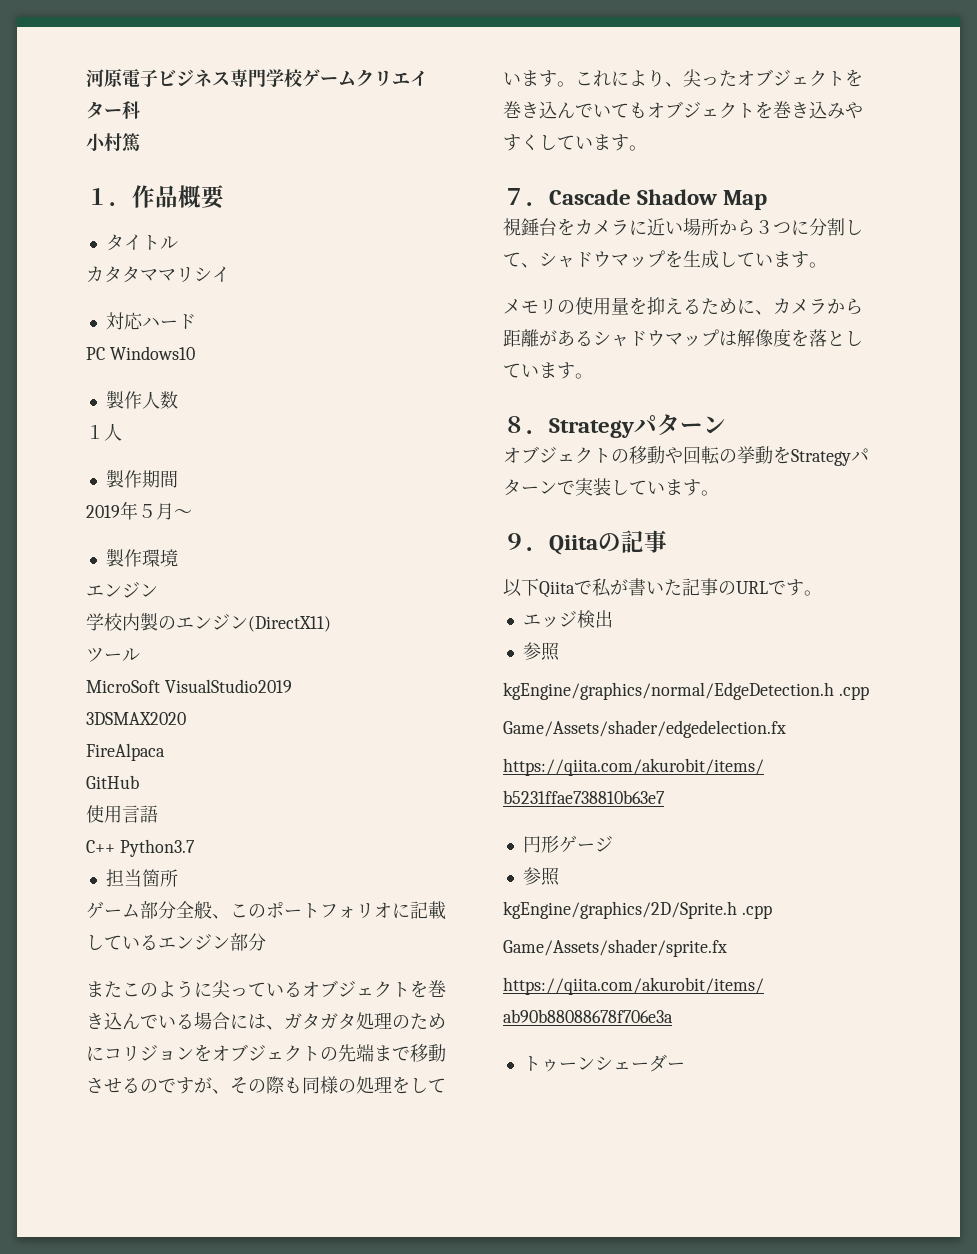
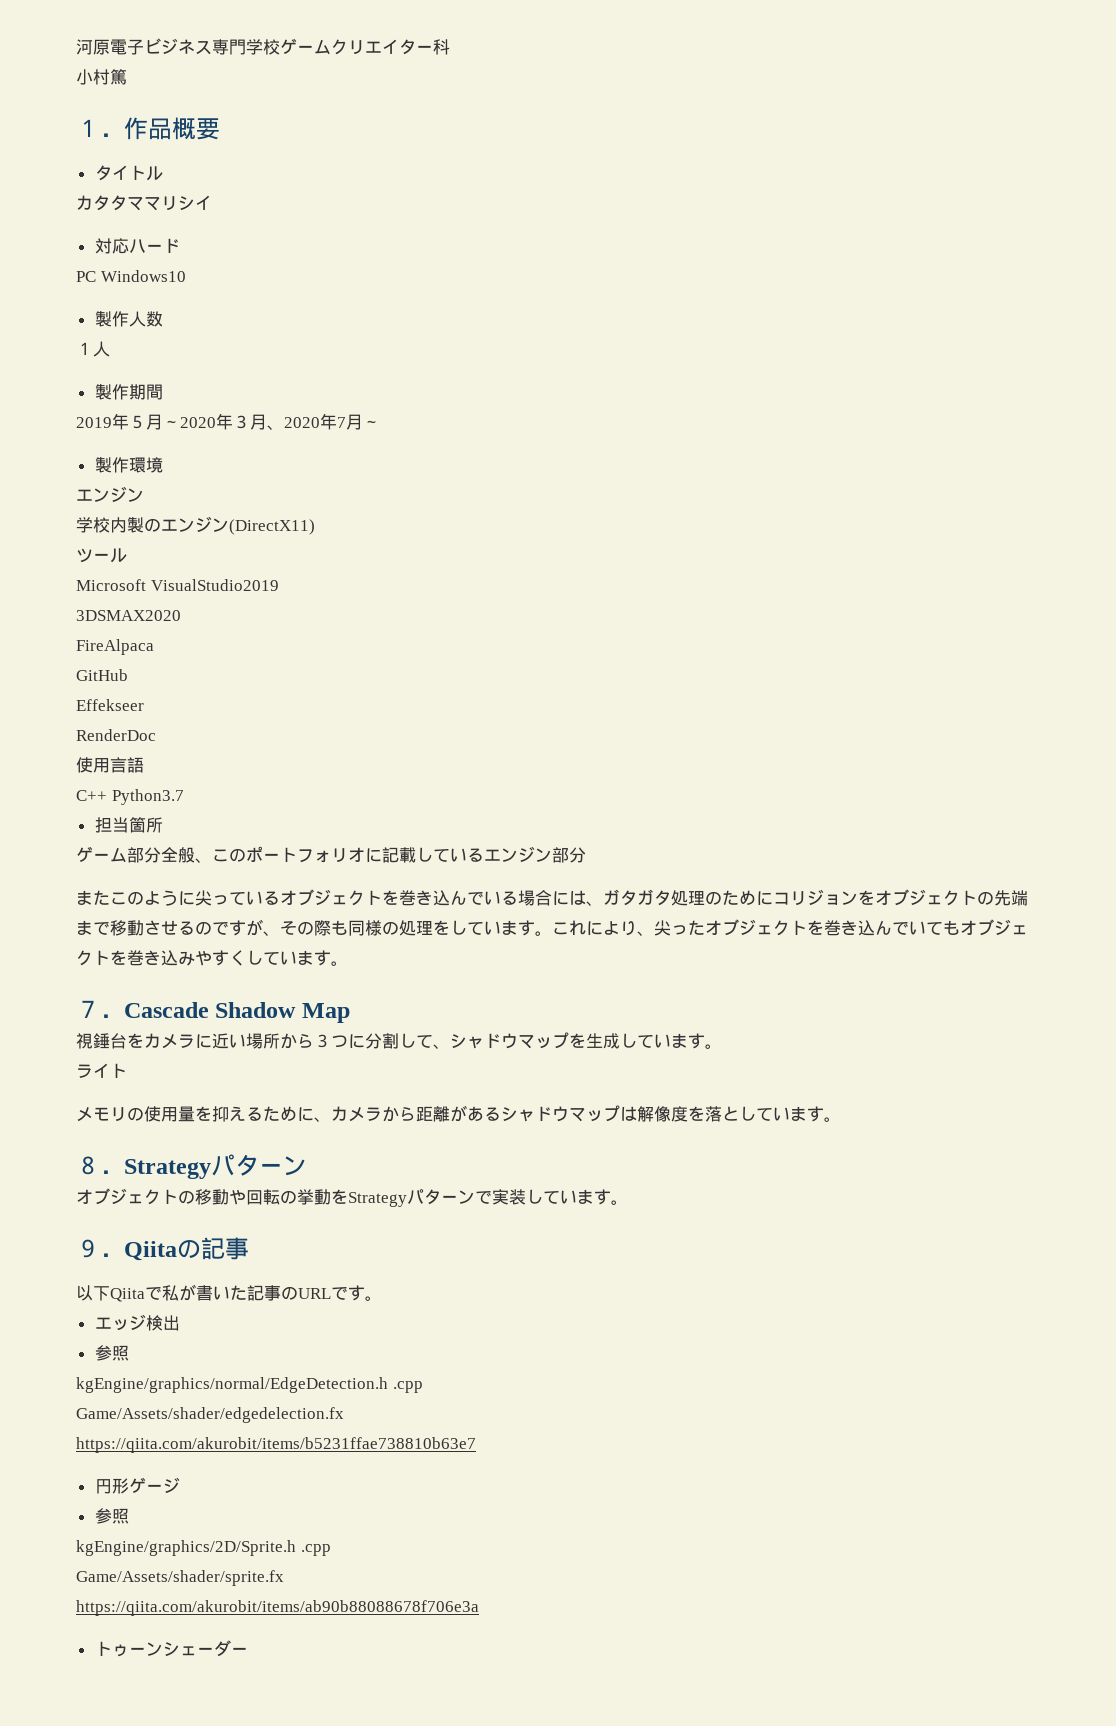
- 2019年５月～
+ 2019年５月～2020年３月、2020年7月～
- MicroSoft VisualStudio2019
+ Microsoft VisualStudio2019
+ Effekseer
+ RenderDoc
+ ライト

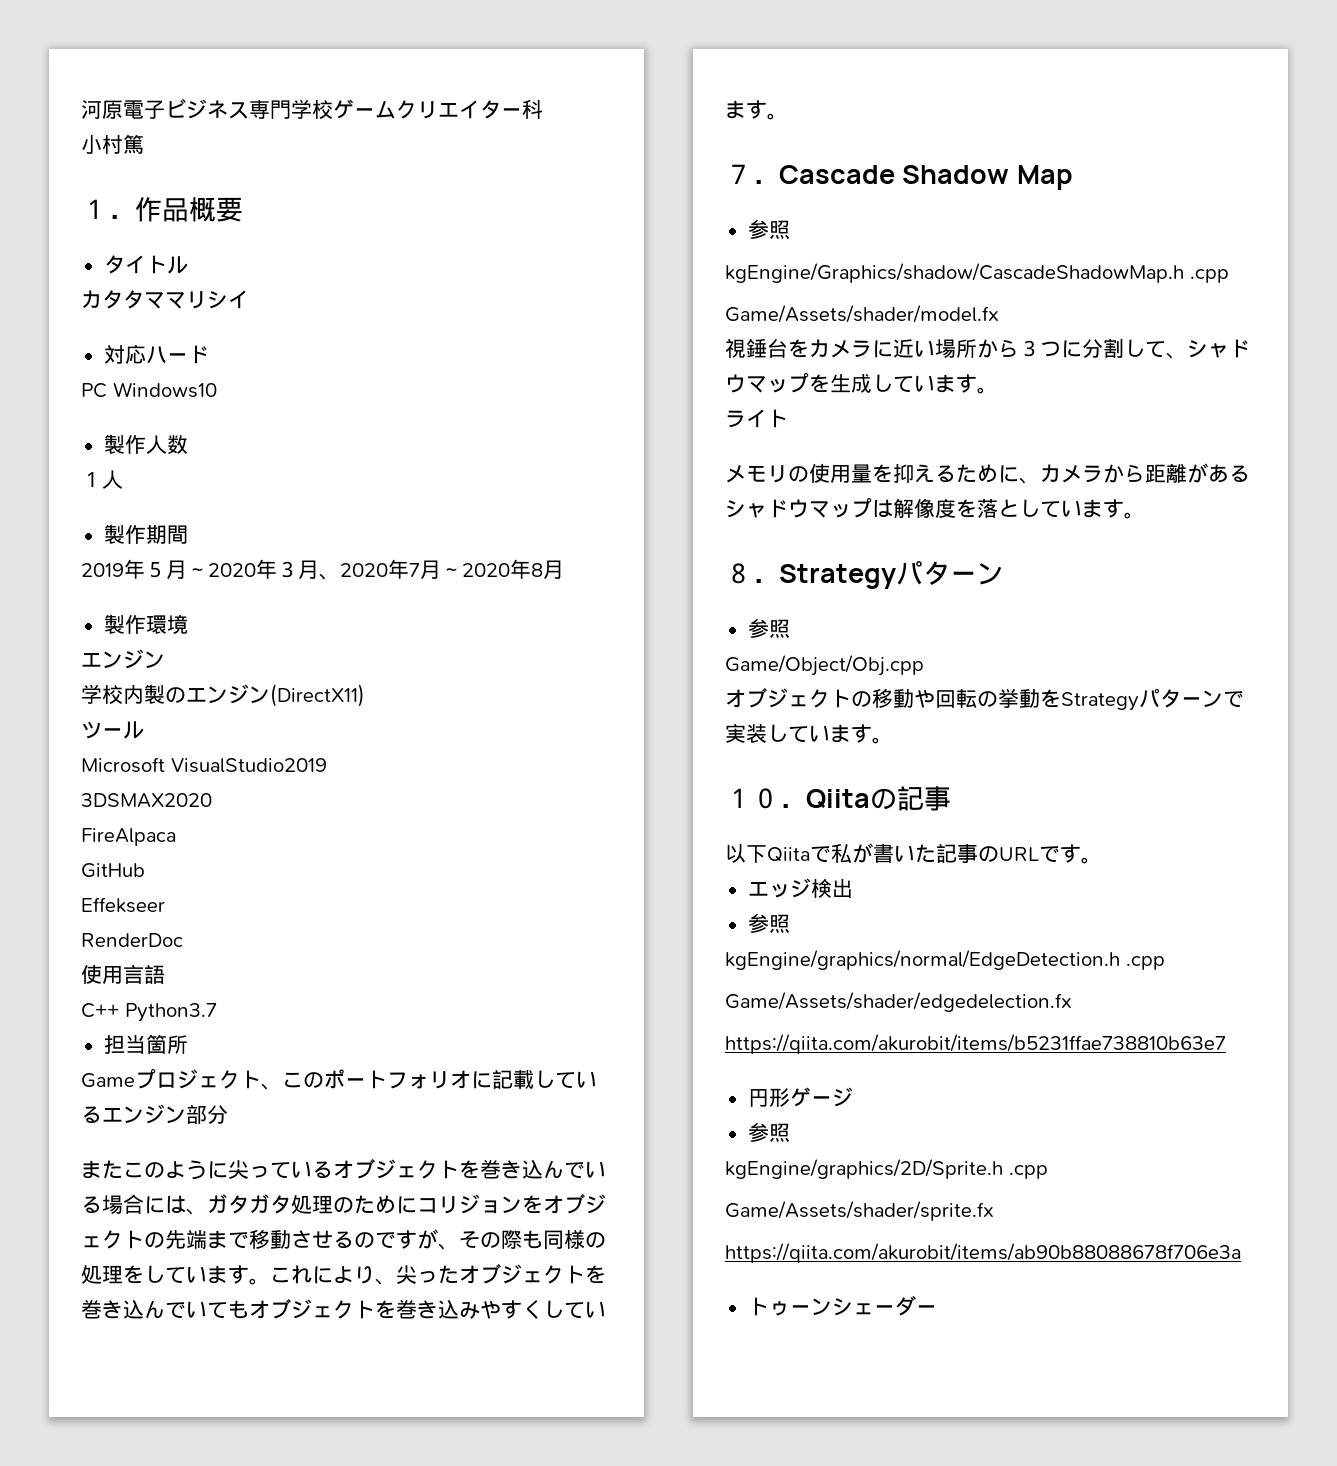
- 2019年５月～2020年３月、2020年7月～
+ 2019年５月～2020年３月、2020年7月～2020年8月
- ゲーム部分全般、このポートフォリオに記載しているエンジン部分
+ Gameプロジェクト、このポートフォリオに記載しているエンジン部分
  ７．Cascade Shadow Map
+ 参照
+ kgEngine/Graphics/shadow/CascadeShadowMap.h .cpp
+ Game/Assets/shader/model.fx
  ８．Strategyパターン
+ 参照
+ Game/Object/Obj.cpp
- ９．Qiitaの記事
+ １０．Qiitaの記事

